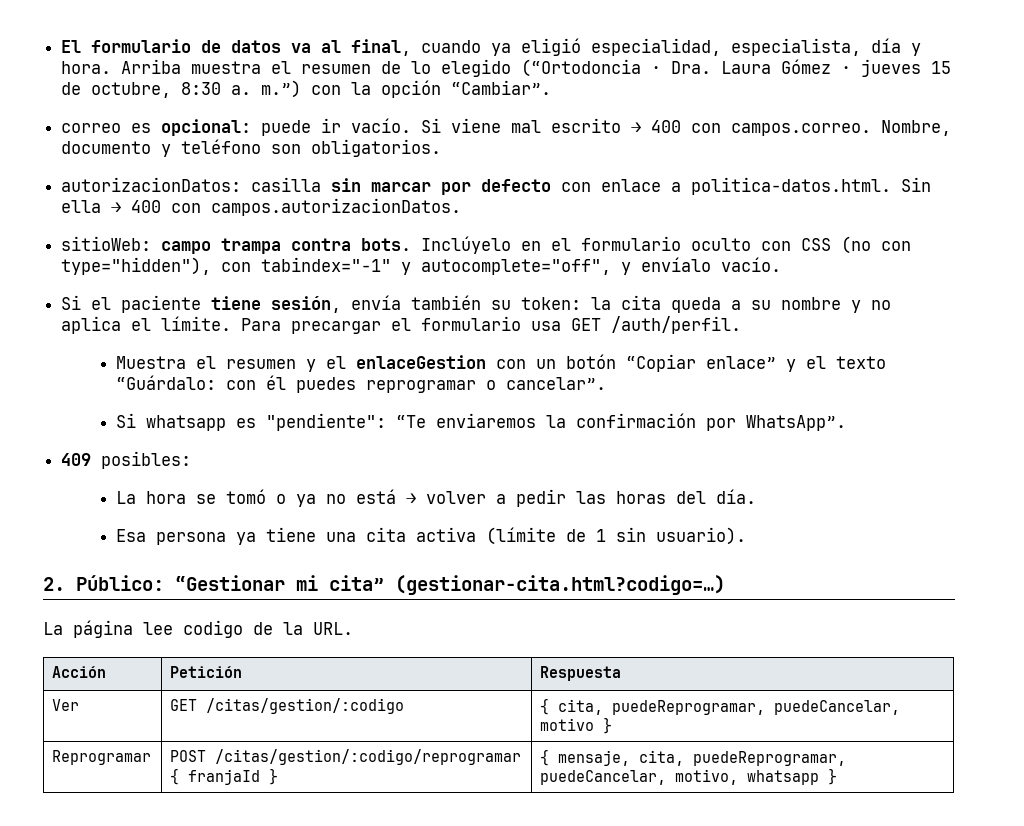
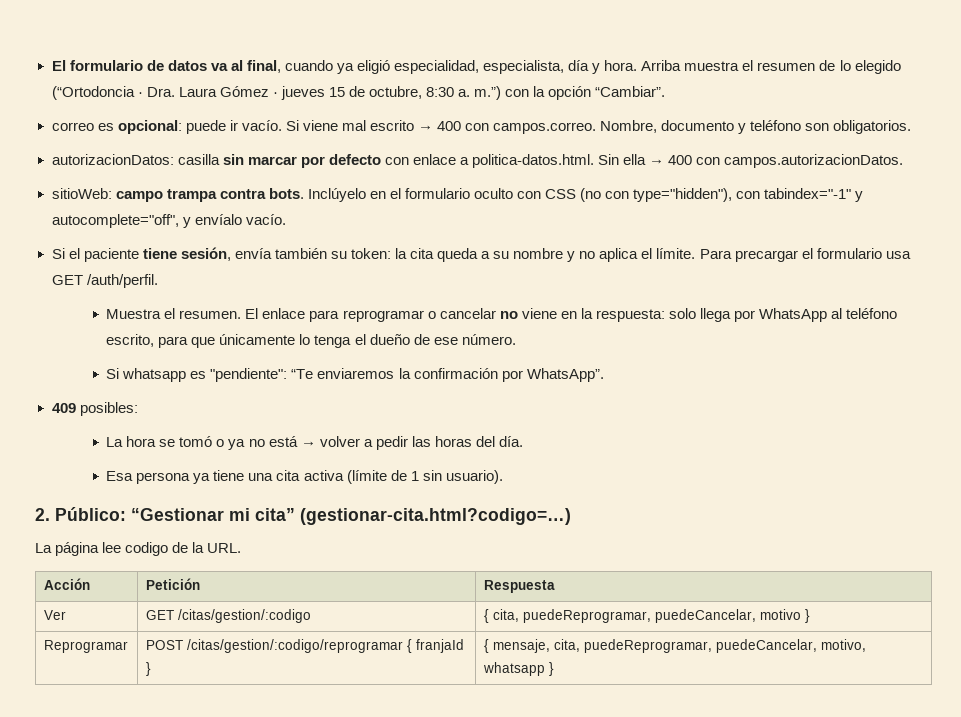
- Muestra el resumen y el enlaceGestion con un botón “Copiar enlace” y el texto “Guárdalo: con él puedes reprogramar o cancelar”.
+ Muestra el resumen. El enlace para reprogramar o cancelar no viene en la respuesta: solo llega por WhatsApp al teléfono escrito, para que únicamente lo tenga el dueño de ese número.

